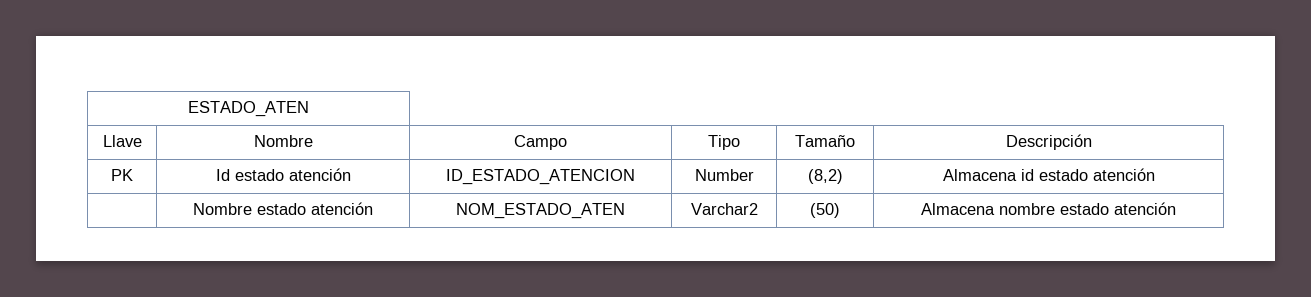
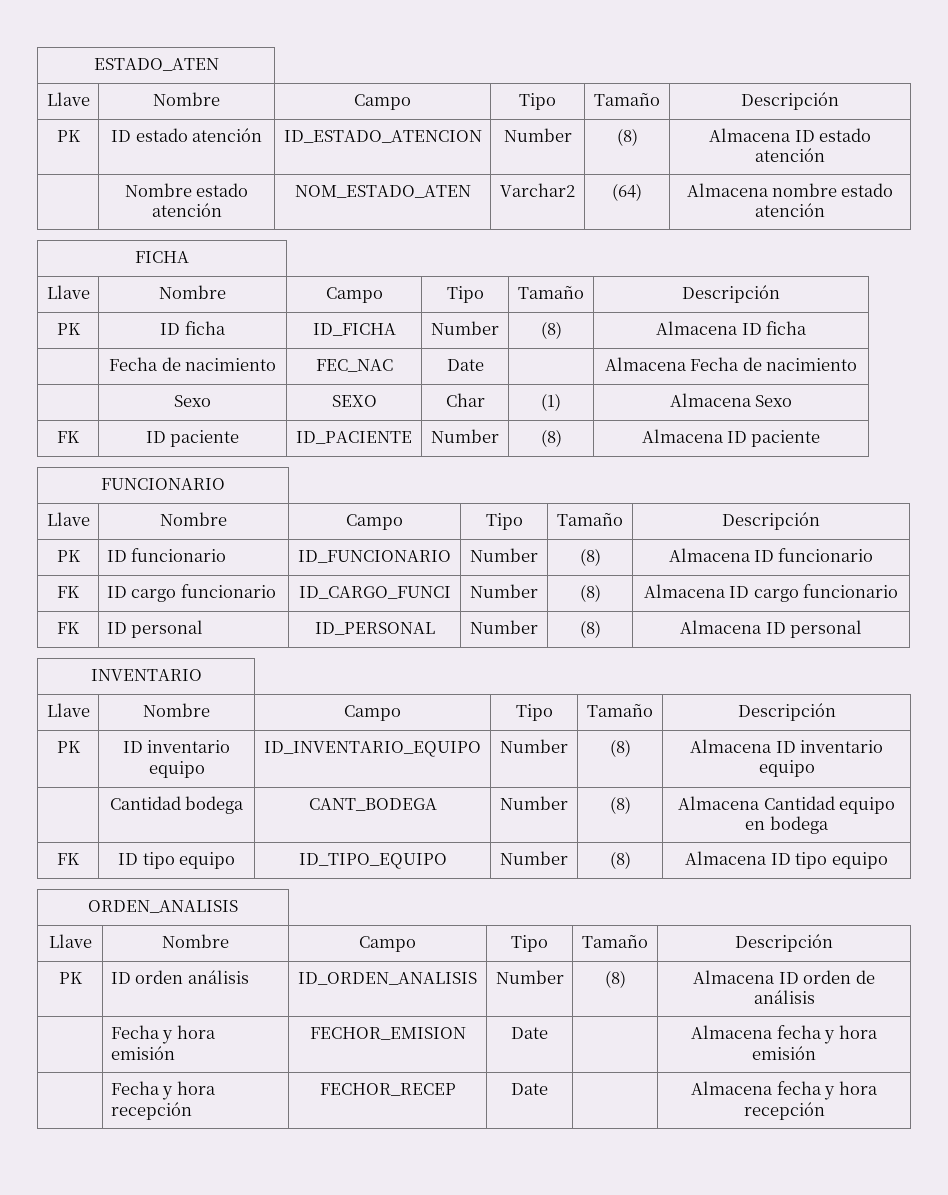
- PK | Id estado atención | ID_ESTADO_ATENCION | Number | (8,2) | Almacena id estado atención
+ PK | ID estado atención | ID_ESTADO_ATENCION | Number | (8) | Almacena ID estado atención
- | Nombre estado atención | NOM_ESTADO_ATEN | Varchar2 | (50) | Almacena nombre estado atención
+ | Nombre estado atención | NOM_ESTADO_ATEN | Varchar2 | (64) | Almacena nombre estado atención
+ FICHA
+ Llave | Nombre | Campo | Tipo | Tamaño | Descripción
+ PK | ID ficha | ID_FICHA | Number | (8) | Almacena ID ficha
+ | Fecha de nacimiento | FEC_NAC | Date | | Almacena Fecha de nacimiento
+ | Sexo | SEXO | Char | (1) | Almacena Sexo
+ FK | ID paciente | ID_PACIENTE | Number | (8) | Almacena ID paciente
+ FUNCIONARIO
+ Llave | Nombre | Campo | Tipo | Tamaño | Descripción
+ PK | ID funcionario | ID_FUNCIONARIO | Number | (8) | Almacena ID funcionario
+ FK | ID cargo funcionario | ID_CARGO_FUNCI | Number | (8) | Almacena ID cargo funcionario
+ FK | ID personal | ID_PERSONAL | Number | (8) | Almacena ID personal
+ INVENTARIO
+ Llave | Nombre | Campo | Tipo | Tamaño | Descripción
+ PK | ID inventario equipo | ID_INVENTARIO_EQUIPO | Number | (8) | Almacena ID inventario equipo
+ | Cantidad bodega | CANT_BODEGA | Number | (8) | Almacena Cantidad equipo en bodega
+ FK | ID tipo equipo | ID_TIPO_EQUIPO | Number | (8) | Almacena ID tipo equipo
+ ORDEN_ANALISIS
+ Llave | Nombre | Campo | Tipo | Tamaño | Descripción
+ PK | ID orden análisis | ID_ORDEN_ANALISIS | Number | (8) | Almacena ID orden de análisis
+ | Fecha y hora emisión | FECHOR_EMISION | Date | | Almacena fecha y hora emisión
+ | Fecha y hora recepción | FECHOR_RECEP | Date | | Almacena fecha y hora recepción

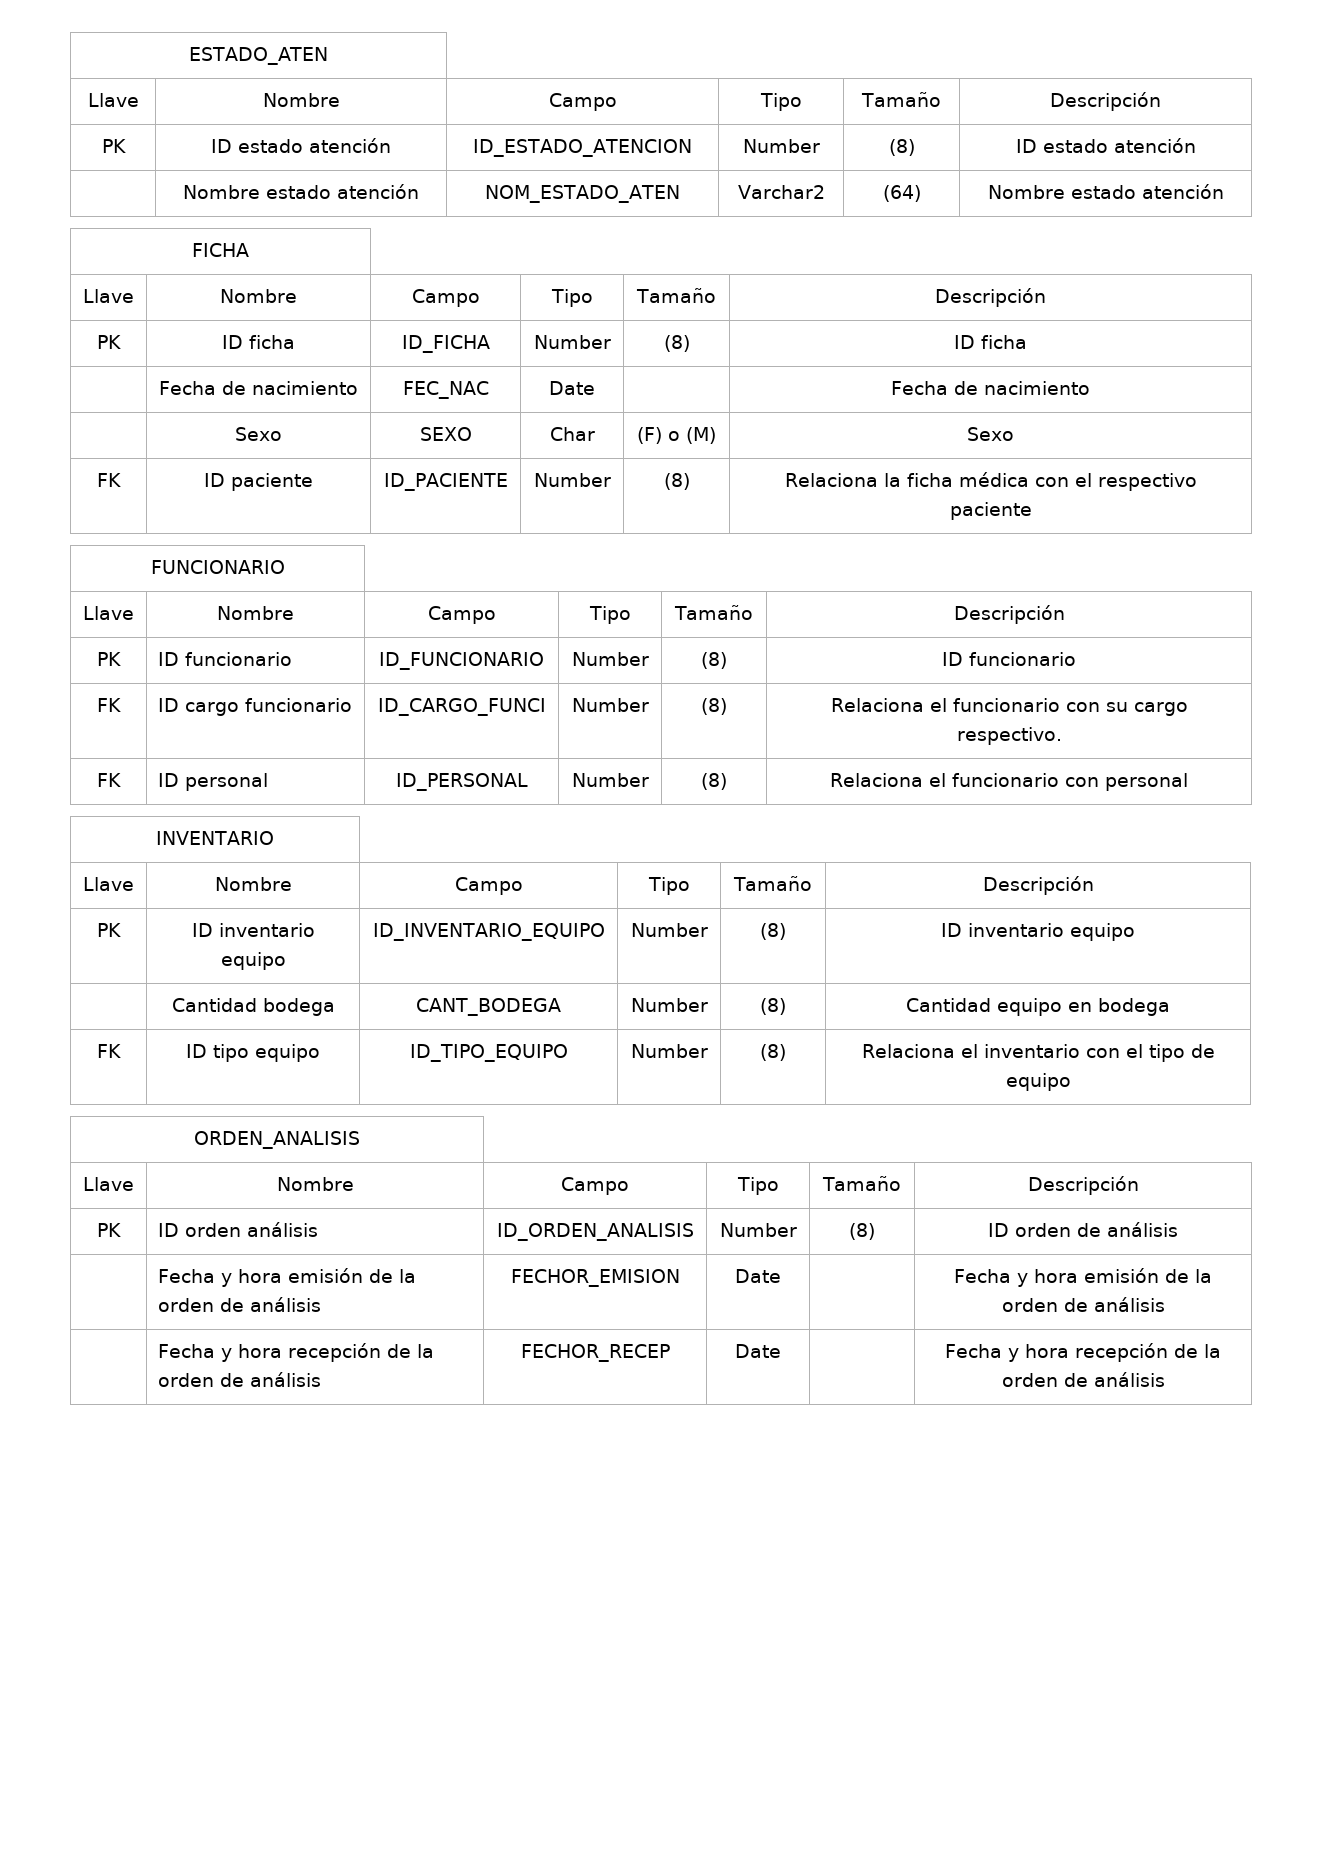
- PK | ID estado atención | ID_ESTADO_ATENCION | Number | (8) | Almacena ID estado atención
+ PK | ID estado atención | ID_ESTADO_ATENCION | Number | (8) | ID estado atención
- | Nombre estado atención | NOM_ESTADO_ATEN | Varchar2 | (64) | Almacena nombre estado atención
+ | Nombre estado atención | NOM_ESTADO_ATEN | Varchar2 | (64) | Nombre estado atención
- PK | ID ficha | ID_FICHA | Number | (8) | Almacena ID ficha
+ PK | ID ficha | ID_FICHA | Number | (8) | ID ficha
- | Fecha de nacimiento | FEC_NAC | Date | | Almacena Fecha de nacimiento
+ | Fecha de nacimiento | FEC_NAC | Date | | Fecha de nacimiento
- | Sexo | SEXO | Char | (1) | Almacena Sexo
+ | Sexo | SEXO | Char | (F) o (M) | Sexo
- FK | ID paciente | ID_PACIENTE | Number | (8) | Almacena ID paciente
+ FK | ID paciente | ID_PACIENTE | Number | (8) | Relaciona la ficha médica con el respectivo paciente
- PK | ID funcionario | ID_FUNCIONARIO | Number | (8) | Almacena ID funcionario
+ PK | ID funcionario | ID_FUNCIONARIO | Number | (8) | ID funcionario
- FK | ID cargo funcionario | ID_CARGO_FUNCI | Number | (8) | Almacena ID cargo funcionario
+ FK | ID cargo funcionario | ID_CARGO_FUNCI | Number | (8) | Relaciona el funcionario con su cargo respectivo.
- FK | ID personal | ID_PERSONAL | Number | (8) | Almacena ID personal
+ FK | ID personal | ID_PERSONAL | Number | (8) | Relaciona el funcionario con personal
- PK | ID inventario equipo | ID_INVENTARIO_EQUIPO | Number | (8) | Almacena ID inventario equipo
+ PK | ID inventario equipo | ID_INVENTARIO_EQUIPO | Number | (8) | ID inventario equipo
- | Cantidad bodega | CANT_BODEGA | Number | (8) | Almacena Cantidad equipo en bodega
+ | Cantidad bodega | CANT_BODEGA | Number | (8) | Cantidad equipo en bodega
- FK | ID tipo equipo | ID_TIPO_EQUIPO | Number | (8) | Almacena ID tipo equipo
+ FK | ID tipo equipo | ID_TIPO_EQUIPO | Number | (8) | Relaciona el inventario con el tipo de equipo
- PK | ID orden análisis | ID_ORDEN_ANALISIS | Number | (8) | Almacena ID orden de análisis
+ PK | ID orden análisis | ID_ORDEN_ANALISIS | Number | (8) | ID orden de análisis
- | Fecha y hora emisión | FECHOR_EMISION | Date | | Almacena fecha y hora emisión
- | Fecha y hora recepción | FECHOR_RECEP | Date | | Almacena fecha y hora recepción
+ | Fecha y hora emisión de la orden de análisis | FECHOR_EMISION | Date | | Fecha y hora emisión de la orden de análisis
+ | Fecha y hora recepción de la orden de análisis | FECHOR_RECEP | Date | | Fecha y hora recepción de la orden de análisis

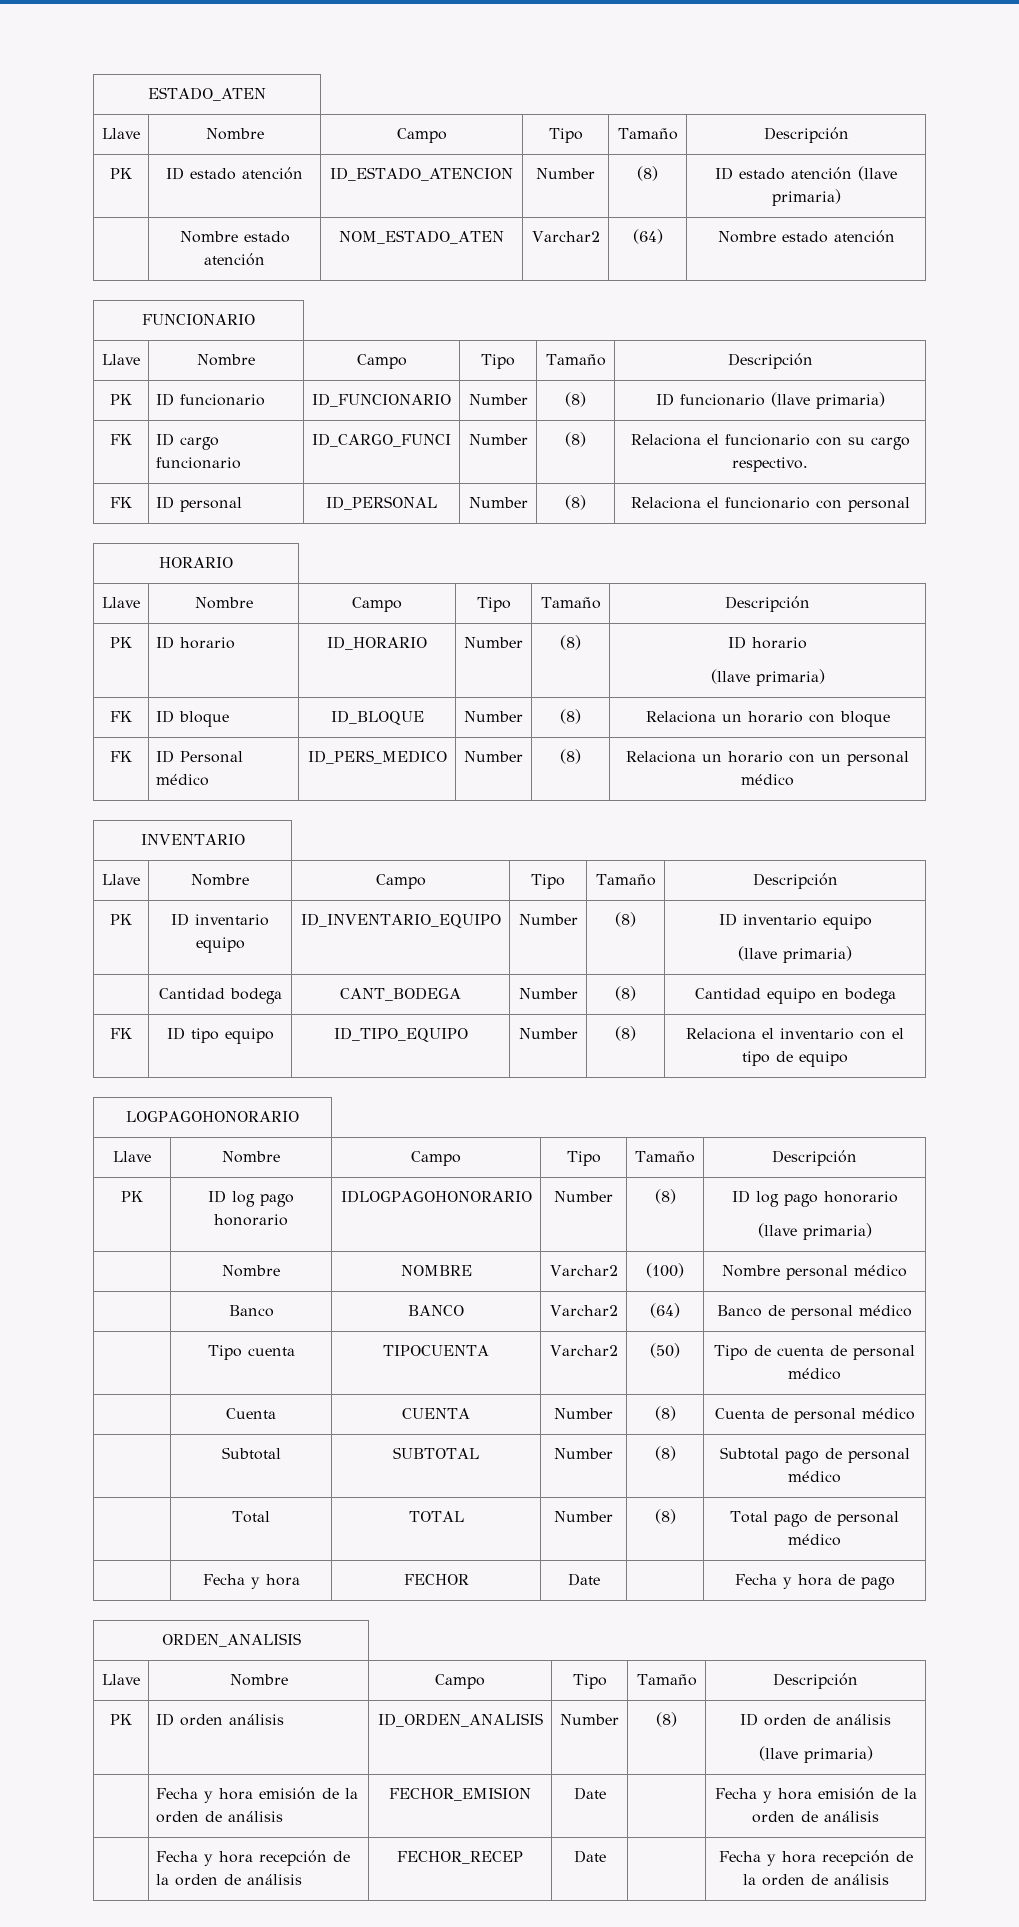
- PK | ID estado atención | ID_ESTADO_ATENCION | Number | (8) | ID estado atención
+ PK | ID estado atención | ID_ESTADO_ATENCION | Number | (8) | ID estado atención (llave primaria)
- FICHA
- Llave | Nombre | Campo | Tipo | Tamaño | Descripción
- PK | ID ficha | ID_FICHA | Number | (8) | ID ficha
- | Fecha de nacimiento | FEC_NAC | Date | | Fecha de nacimiento
- | Sexo | SEXO | Char | (F) o (M) | Sexo
- FK | ID paciente | ID_PACIENTE | Number | (8) | Relaciona la ficha médica con el respectivo paciente
- PK | ID funcionario | ID_FUNCIONARIO | Number | (8) | ID funcionario
+ PK | ID funcionario | ID_FUNCIONARIO | Number | (8) | ID funcionario (llave primaria)
+ HORARIO
+ Llave | Nombre | Campo | Tipo | Tamaño | Descripción
+ PK | ID horario | ID_HORARIO | Number | (8) | ID horario
+ (llave primaria)
+ FK | ID bloque | ID_BLOQUE | Number | (8) | Relaciona un horario con bloque
+ FK | ID Personal médico | ID_PERS_MEDICO | Number | (8) | Relaciona un horario con un personal médico
  PK | ID inventario equipo | ID_INVENTARIO_EQUIPO | Number | (8) | ID inventario equipo
+ (llave primaria)
+ LOGPAGOHONORARIO
+ Llave | Nombre | Campo | Tipo | Tamaño | Descripción
+ PK | ID log pago honorario | IDLOGPAGOHONORARIO | Number | (8) | ID log pago honorario
+ (llave primaria)
+ | Nombre | NOMBRE | Varchar2 | (100) | Nombre personal médico
+ | Banco | BANCO | Varchar2 | (64) | Banco de personal médico
+ | Tipo cuenta | TIPOCUENTA | Varchar2 | (50) | Tipo de cuenta de personal médico
+ | Cuenta | CUENTA | Number | (8) | Cuenta de personal médico
+ | Subtotal | SUBTOTAL | Number | (8) | Subtotal pago de personal médico
+ | Total | TOTAL | Number | (8) | Total pago de personal médico
+ | Fecha y hora | FECHOR | Date | | Fecha y hora de pago
  PK | ID orden análisis | ID_ORDEN_ANALISIS | Number | (8) | ID orden de análisis
+ (llave primaria)

